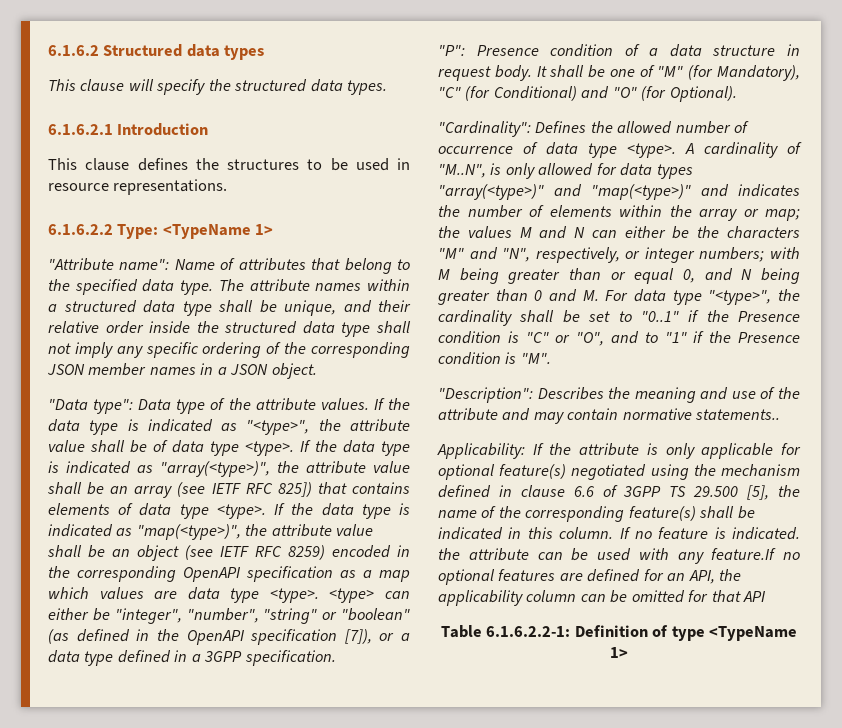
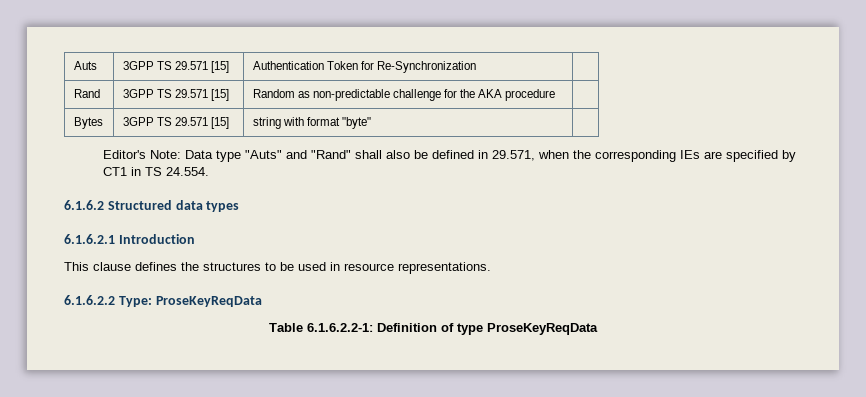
+ Auts | 3GPP TS 29.571 [15] | Authentication Token for Re-Synchronization |
+ Rand | 3GPP TS 29.571 [15] | Random as non-predictable challenge for the AKA procedure |
+ Bytes | 3GPP TS 29.571 [15] | string with format "byte" |
+ Editor's Note: Data type "Auts" and "Rand" shall also be defined in 29.571, when the corresponding IEs are specified by CT1 in TS 24.554.
  6.1.6.2 Structured data types
- This clause will specify the structured data types.
- 6.1.6.2.2 Type: <TypeName 1>
- "Attribute name": Name of attributes that belong to the specified data type. The attribute names within a structured data type shall be unique, and their relative order inside the structured data type shall not imply any specific ordering of the corresponding JSON member names in a JSON object.
- "Data type": Data type of the attribute values. If the data type is indicated as "<type>", the attribute value shall be of data type <type>. If the data type is indicated as "array(<type>)", the attribute value shall be an array (see IETF RFC 825]) that contains elements of data type <type>. If the data type is indicated as "map(<type>)", the attribute value shall be an object (see IETF RFC 8259) encoded in the corresponding OpenAPI specification as a map which values are data type <type>. <type> can either be "integer", "number", "string" or "boolean" (as defined in the OpenAPI specification [7]), or a data type defined in a 3GPP specification.
- "P": Presence condition of a data structure in request body. It shall be one of "M" (for Mandatory), "C" (for Conditional) and "O" (for Optional).
- "Cardinality": Defines the allowed number of occurrence of data type <type>. A cardinality of "M..N", is only allowed for data types "array(<type>)" and "map(<type>)" and indicates the number of elements within the array or map; the values M and N can either be the characters "M" and "N", respectively, or integer numbers; with M being greater than or equal 0, and N being greater than 0 and M. For data type "<type>", the cardinality shall be set to "0..1" if the Presence condition is "C" or "O", and to "1" if the Presence condition is "M".
- "Description": Describes the meaning and use of the attribute and may contain normative statements..
- Applicability: If the attribute is only applicable for optional feature(s) negotiated using the mechanism defined in clause 6.6 of 3GPP TS 29.500 [5], the name of the corresponding feature(s) shall be indicated in this column. If no feature is indicated. the attribute can be used with any feature.If no optional features are defined for an API, the applicability column can be omitted for that API
+ 6.1.6.2.2 Type: ProseKeyReqData
- Table 6.1.6.2.2-1: Definition of type <TypeName 1>
+ Table 6.1.6.2.2-1: Definition of type ProseKeyReqData

